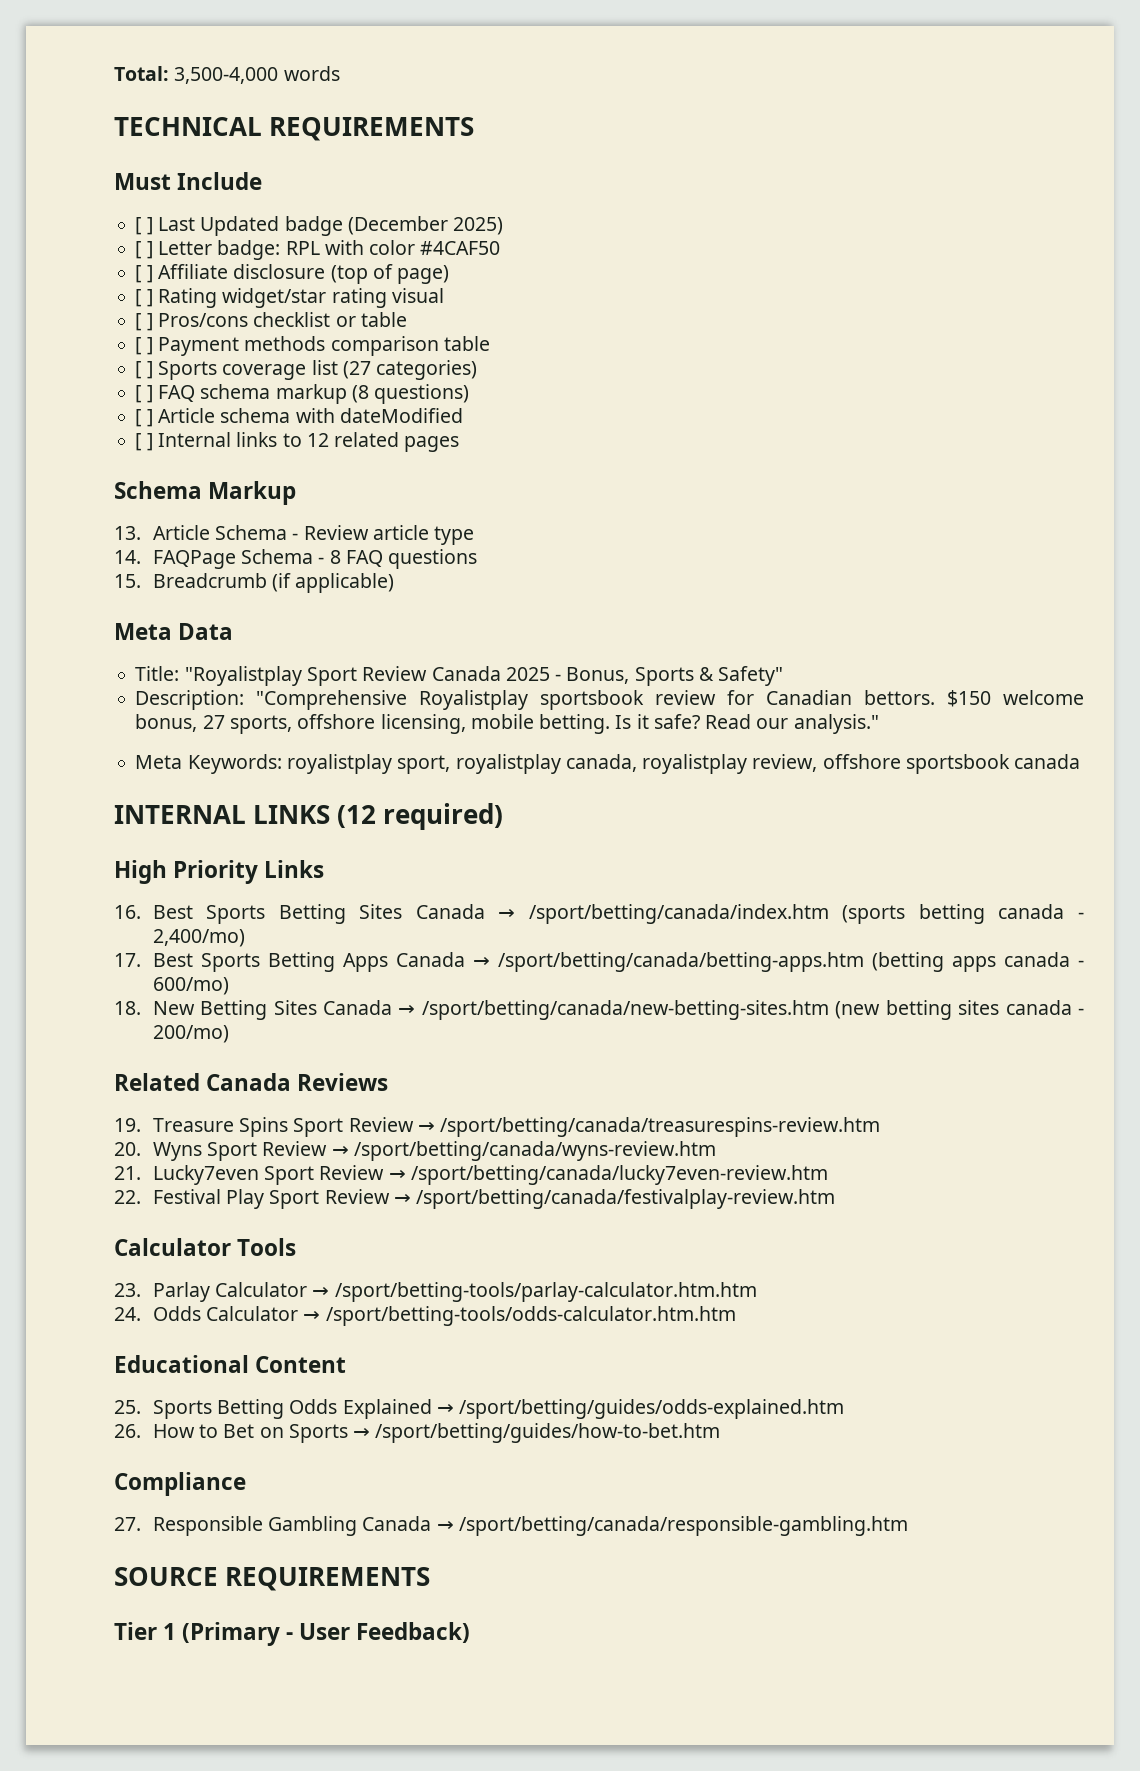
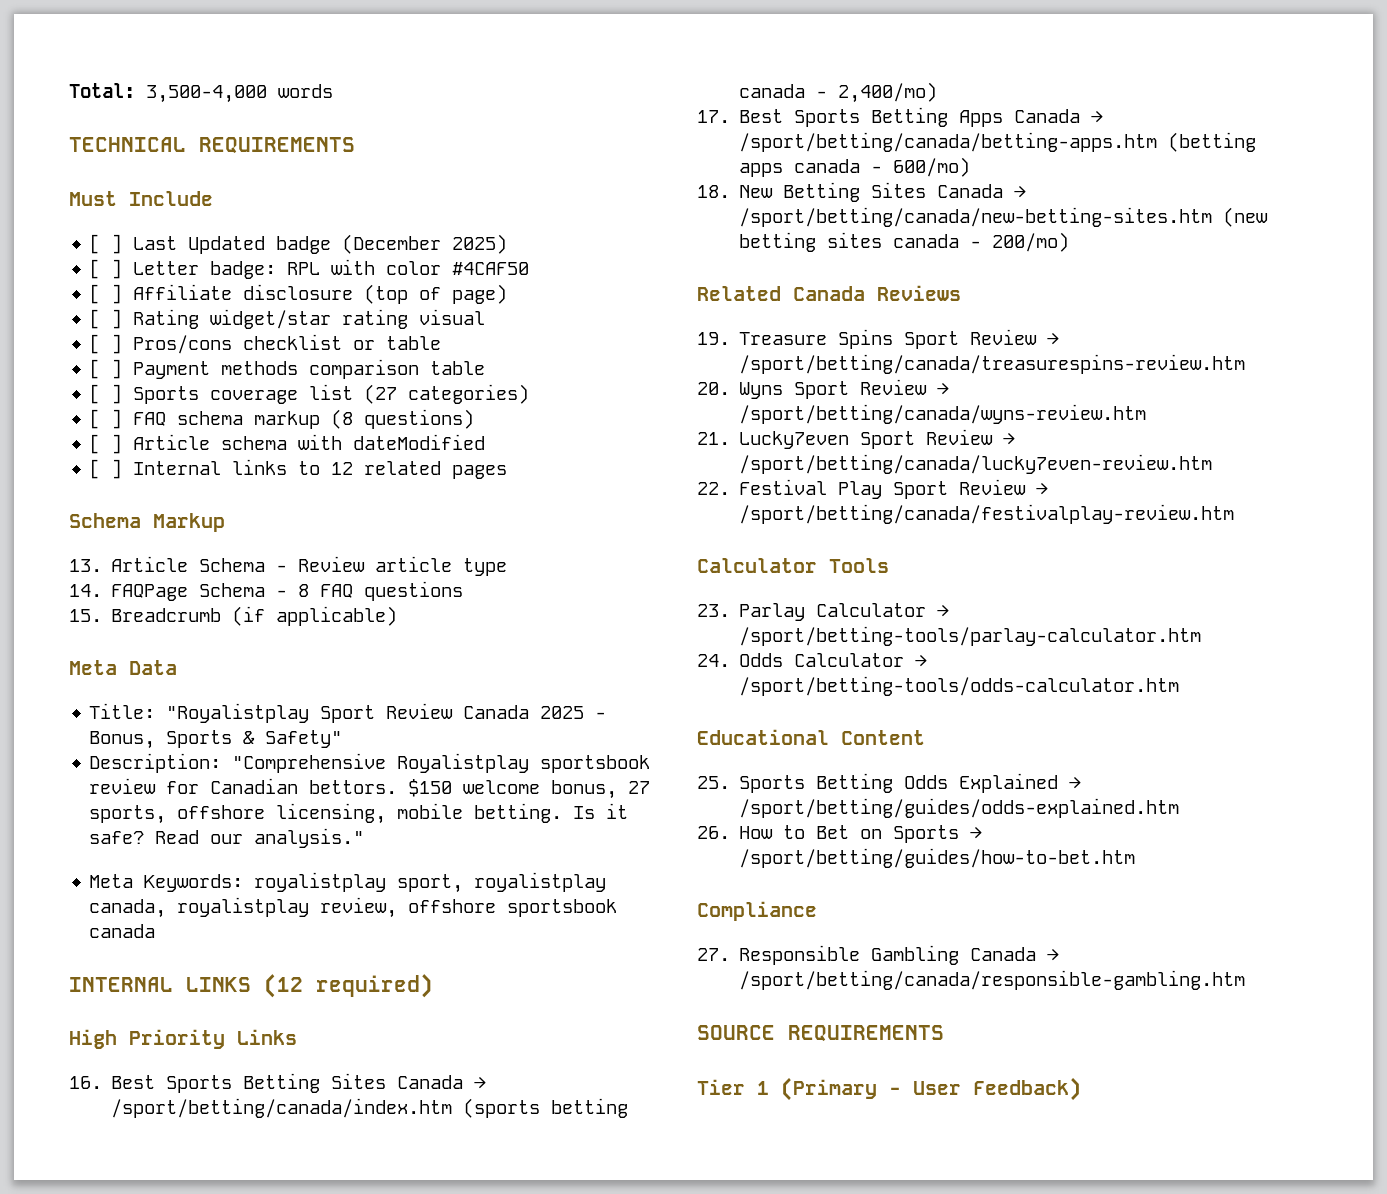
- 23. Parlay Calculator → /sport/betting-tools/parlay-calculator.htm.htm
+ 23. Parlay Calculator → /sport/betting-tools/parlay-calculator.htm
- 24. Odds Calculator → /sport/betting-tools/odds-calculator.htm.htm
+ 24. Odds Calculator → /sport/betting-tools/odds-calculator.htm

